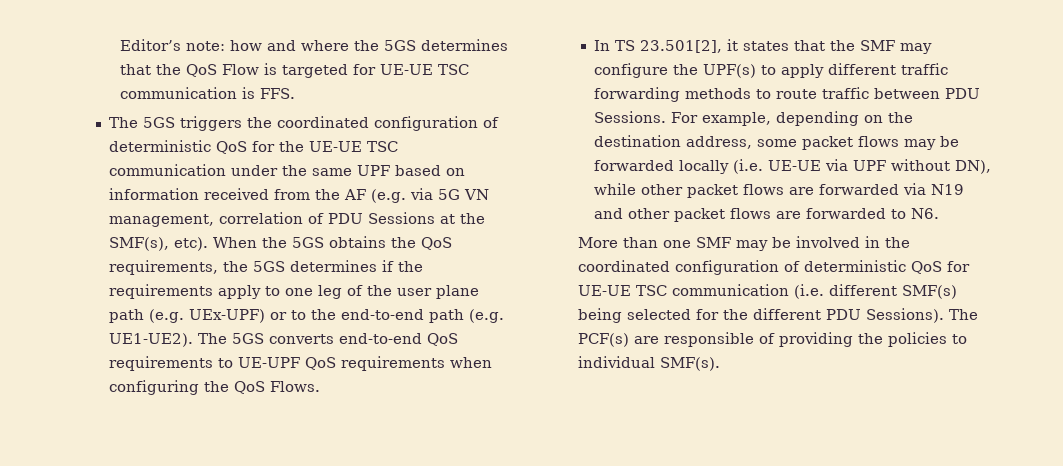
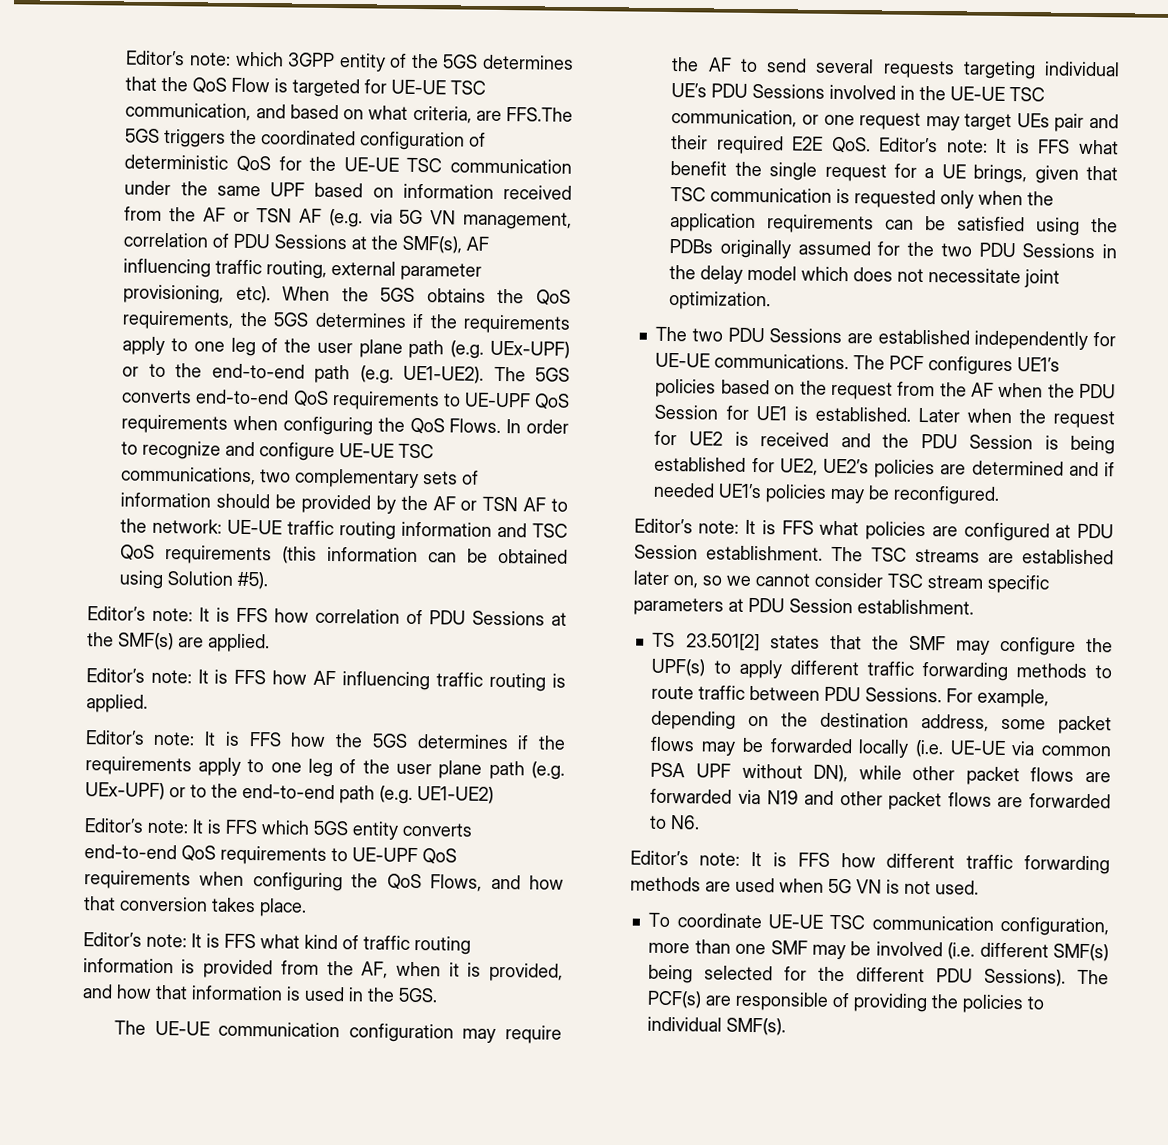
- Editor’s note: how and where the 5GS determines that the QoS Flow is targeted for UE-UE TSC communication is FFS.
- The 5GS triggers the coordinated configuration of deterministic QoS for the UE-UE TSC communication under the same UPF based on information received from the AF (e.g. via 5G VN management, correlation of PDU Sessions at the SMF(s), etc).
+ Editor’s note: which 3GPP entity of the 5GS determines that the QoS Flow is targeted for UE-UE TSC communication, and based on what criteria, are FFS.The 5GS triggers the coordinated configuration of deterministic QoS for the UE-UE TSC communication under the same UPF based on information received from the AF or TSN AF (e.g. via 5G VN management, correlation of PDU Sessions at the SMF(s), AF influencing traffic routing, external parameter provisioning, etc).
- The 5GS converts end-to-end QoS requirements to UE-UPF QoS requirements when configuring the QoS Flows.
- In TS 23.501[2], it states that the SMF may configure the UPF(s) to apply different traffic forwarding methods to route traffic between PDU Sessions.
+ The 5GS converts end-to-end QoS requirements to UE-UPF QoS requirements when configuring the QoS Flows. In order to recognize and configure UE-UE TSC communications, two complementary sets of information should be provided by the AF or TSN AF to the network: UE-UE traffic routing information and TSC QoS requirements (this information can be obtained using Solution #5).
+ Editor’s note: It is FFS how correlation of PDU Sessions at the SMF(s) are applied.
+ Editor’s note: It is FFS how AF influencing traffic routing is applied.
+ Editor’s note: It is FFS how the 5GS determines if the requirements apply to one leg of the user plane path (e.g. UEx-UPF) or to the end-to-end path (e.g. UE1-UE2)
+ Editor’s note: It is FFS which 5GS entity converts end-to-end QoS requirements to UE-UPF QoS requirements when configuring the QoS Flows, and how that conversion takes place.
+ Editor’s note: It is FFS what kind of traffic routing information is provided from the AF, when it is provided, and how that information is used in the 5GS.
+ The UE-UE communication configuration may require the AF to send several requests targeting individual UE’s PDU Sessions involved in the UE-UE TSC communication, or one request may target UEs pair and their required E2E QoS. Editor’s note: It is FFS what benefit the single request for a UE brings, given that TSC communication is requested only when the application requirements can be satisfied using the PDBs originally assumed for the two PDU Sessions in the delay model which does not necessitate joint optimization.
+ The two PDU Sessions are established independently for UE-UE communications. The PCF configures UE1’s policies based on the request from the AF when the PDU Session for UE1 is established. Later when the request for UE2 is received and the PDU Session is being established for UE2, UE2’s policies are determined and if needed UE1’s policies may be reconfigured.
+ Editor’s note: It is FFS what policies are configured at PDU Session establishment. The TSC streams are established later on, so we cannot consider TSC stream specific parameters at PDU Session establishment.
+ TS 23.501[2] states that the SMF may configure the UPF(s) to apply different traffic forwarding methods to route traffic between PDU Sessions.
- For example, depending on the destination address, some packet flows may be forwarded locally (i.e. UE-UE via UPF without DN), while other packet flows are forwarded via N19 and other packet flows are forwarded to N6.
+ For example, depending on the destination address, some packet flows may be forwarded locally (i.e. UE-UE via common PSA UPF without DN), while other packet flows are forwarded via N19 and other packet flows are forwarded to N6.
- More than one SMF may be involved in the coordinated configuration of deterministic QoS for UE-UE TSC communication (i.e. different SMF(s) being selected for the different PDU Sessions).
+ Editor’s note: It is FFS how different traffic forwarding methods are used when 5G VN is not used.
+ To coordinate UE-UE TSC communication configuration, more than one SMF may be involved (i.e. different SMF(s) being selected for the different PDU Sessions).

